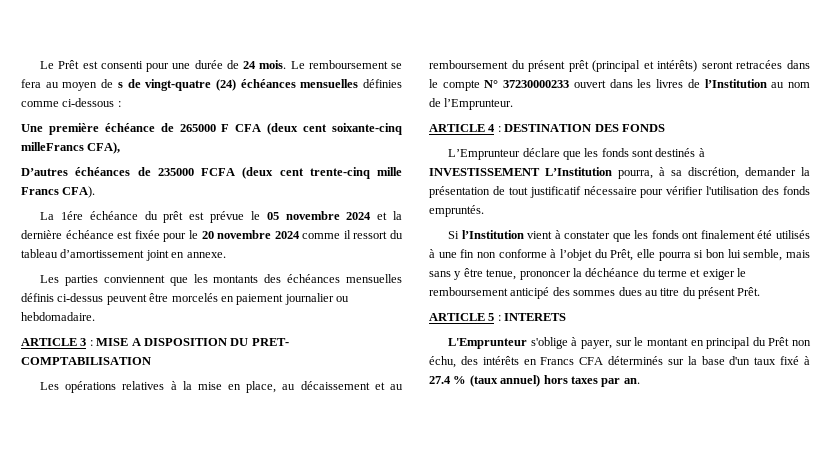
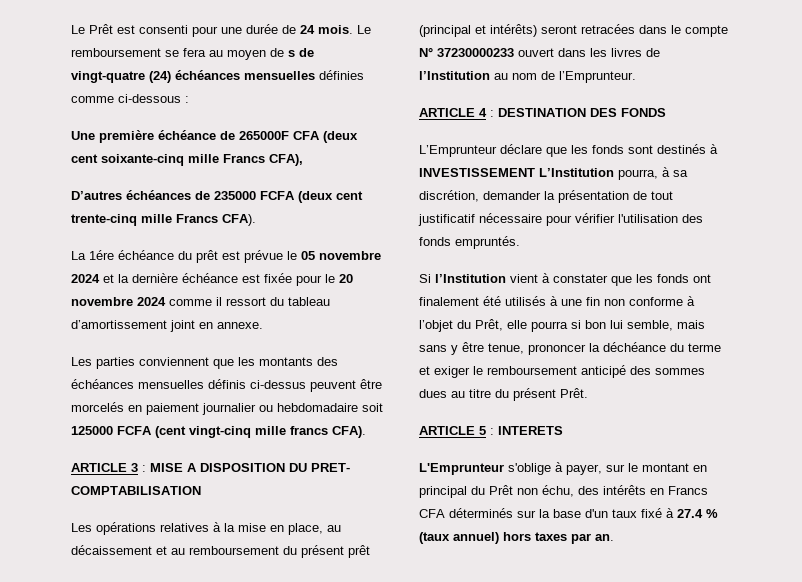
- Une première échéance de 265000 F CFA (deux cent soixante-cinq milleFrancs CFA),
+ Une première échéance de 265000F CFA (deux cent soixante-cinq mille Francs CFA),
- Les parties conviennent que les montants des échéances mensuelles définis ci-dessus peuvent être morcelés en paiement journalier ou hebdomadaire.
+ Les parties conviennent que les montants des échéances mensuelles définis ci-dessus peuvent être morcelés en paiement journalier ou hebdomadaire soit 125000 FCFA (cent vingt-cinq mille francs CFA).

